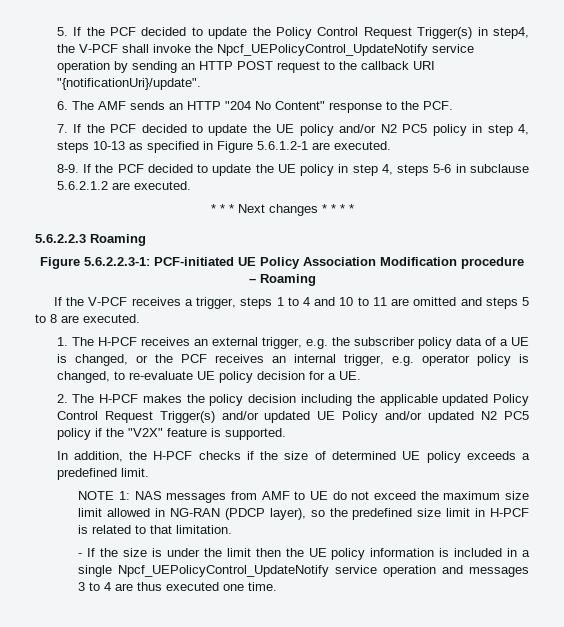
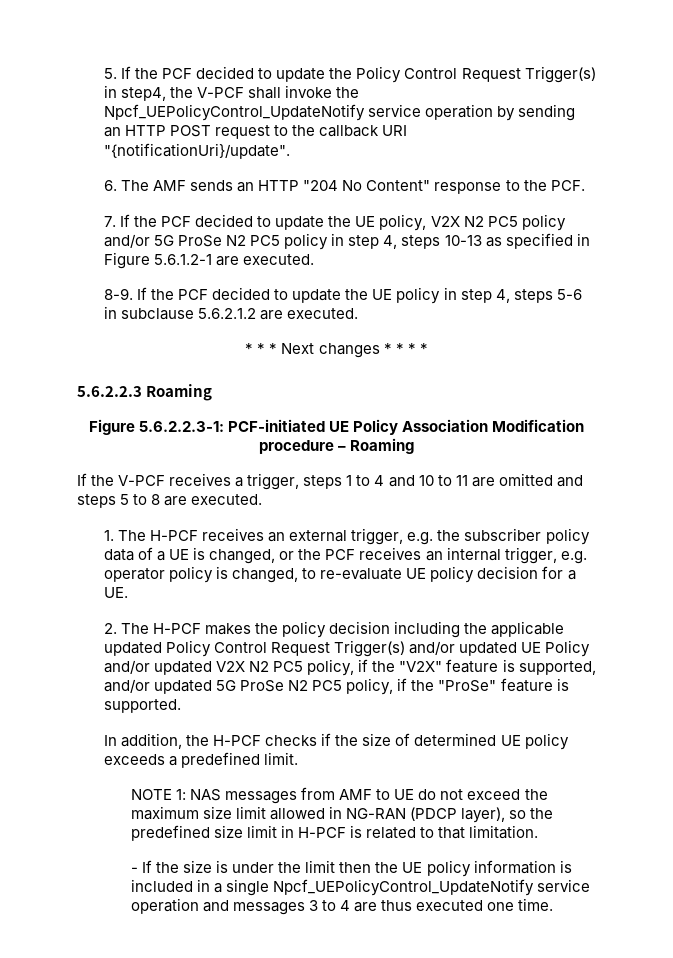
- 7. If the PCF decided to update the UE policy and/or N2 PC5 policy in step 4, steps 10-13 as specified in Figure 5.6.1.2-1 are executed.
+ 7. If the PCF decided to update the UE policy, V2X N2 PC5 policy and/or 5G ProSe N2 PC5 policy in step 4, steps 10-13 as specified in Figure 5.6.1.2-1 are executed.
- 2. The H-PCF makes the policy decision including the applicable updated Policy Control Request Trigger(s) and/or updated UE Policy and/or updated N2 PC5 policy if the "V2X" feature is supported.
+ 2. The H-PCF makes the policy decision including the applicable updated Policy Control Request Trigger(s) and/or updated UE Policy and/or updated V2X N2 PC5 policy, if the "V2X" feature is supported, and/or updated 5G ProSe N2 PC5 policy, if the "ProSe" feature is supported.

